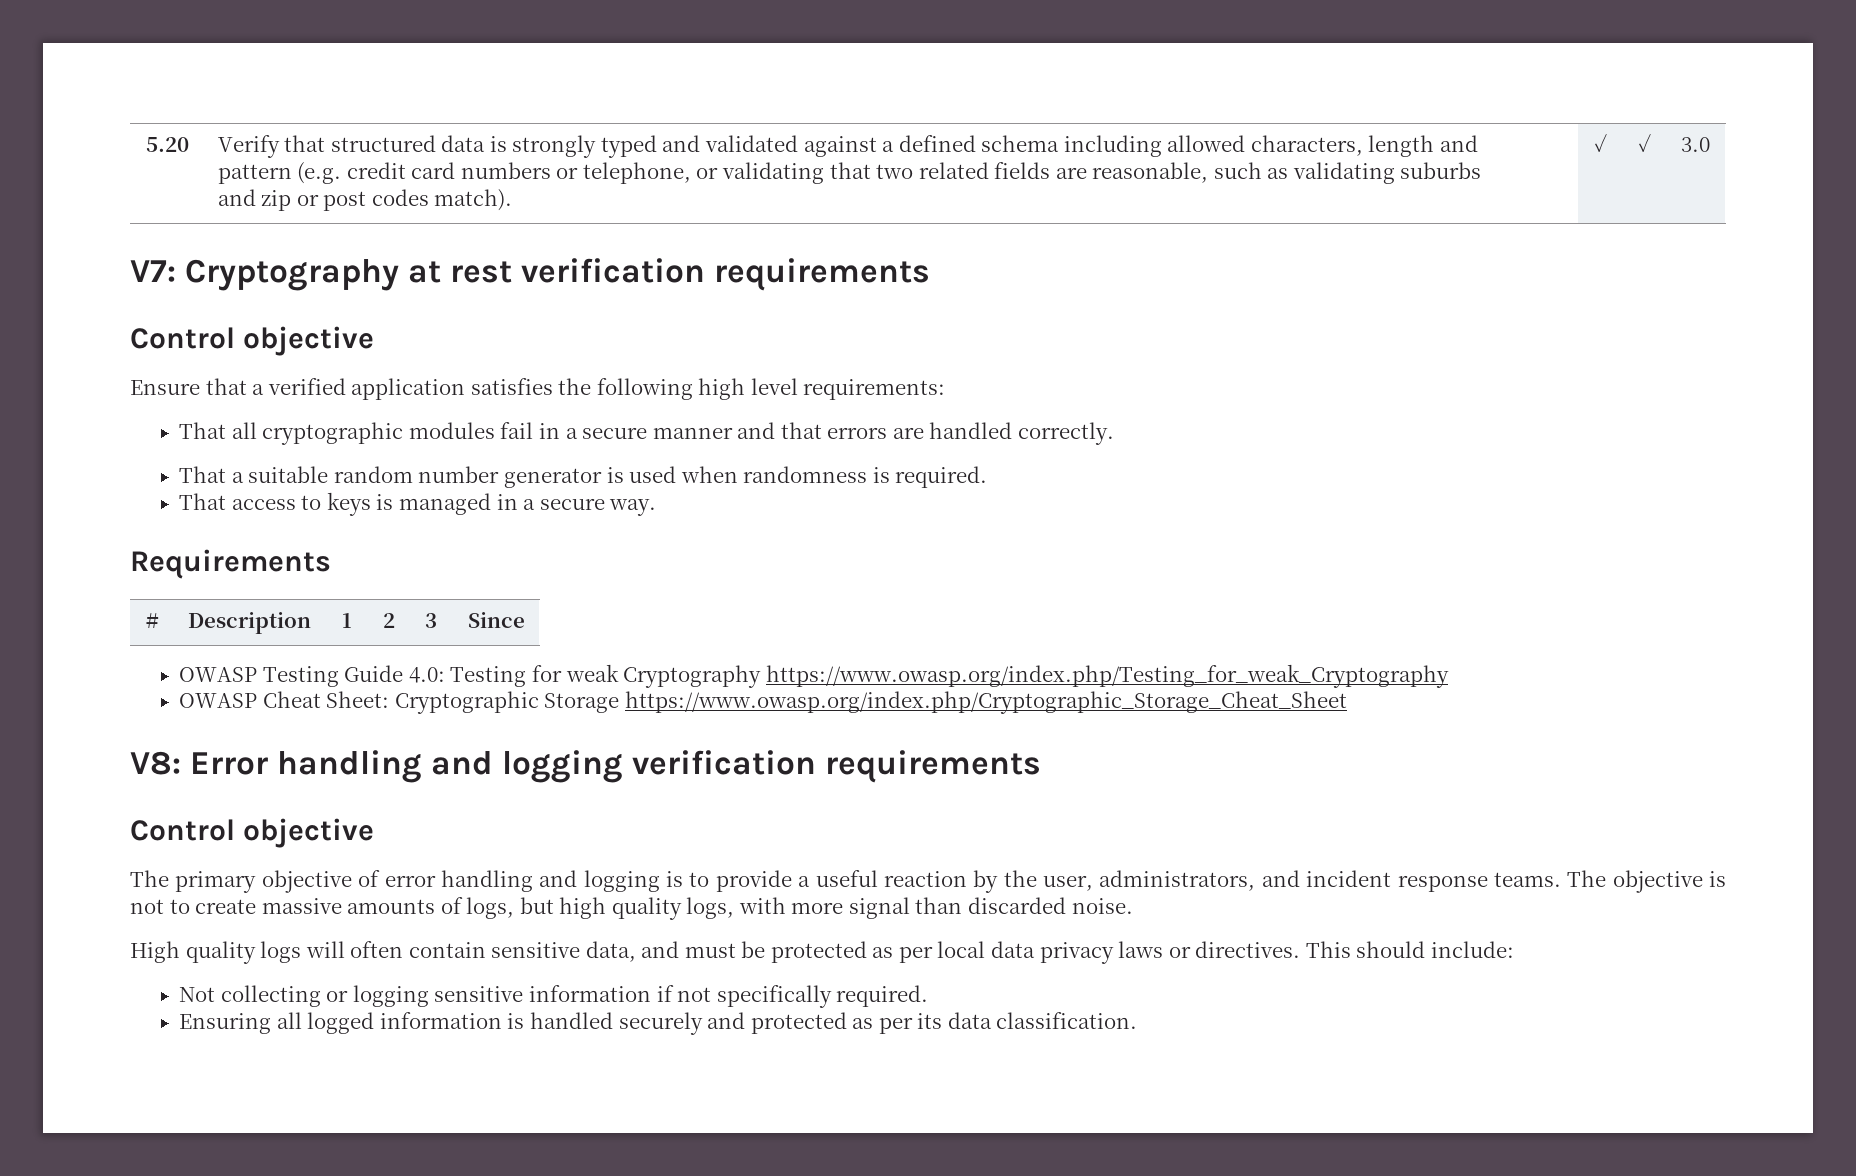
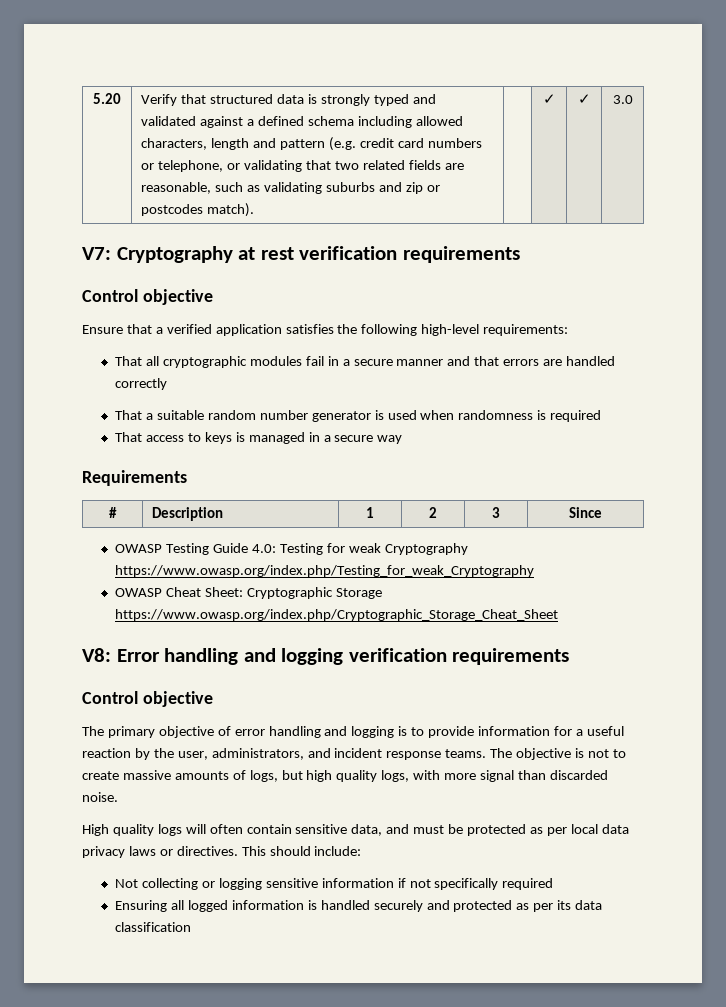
- Verify that structured data is strongly typed and validated against a defined schema including allowed characters, length and pattern (e.g. credit card numbers or telephone, or validating that two related fields are reasonable, such as validating suburbs and zip or post codes match).
+ Verify that structured data is strongly typed and validated against a defined schema including allowed characters, length and pattern (e.g. credit card numbers or telephone, or validating that two related fields are reasonable, such as validating suburbs and zip or postcodes match).
- Ensure that a verified application satisfies the following high level requirements:
+ Ensure that a verified application satisfies the following high-level requirements:
- That all cryptographic modules fail in a secure manner and that errors are handled correctly.
+ That all cryptographic modules fail in a secure manner and that errors are handled correctly
- That a suitable random number generator is used when randomness is required.
+ That a suitable random number generator is used when randomness is required
- That access to keys is managed in a secure way.
+ That access to keys is managed in a secure way
- The primary objective of error handling and logging is to provide a useful reaction by the user, administrators, and incident response teams.
+ The primary objective of error handling and logging is to provide information for a useful reaction by the user, administrators, and incident response teams.
- Not collecting or logging sensitive information if not specifically required.
+ Not collecting or logging sensitive information if not specifically required
- Ensuring all logged information is handled securely and protected as per its data classification.
+ Ensuring all logged information is handled securely and protected as per its data classification

